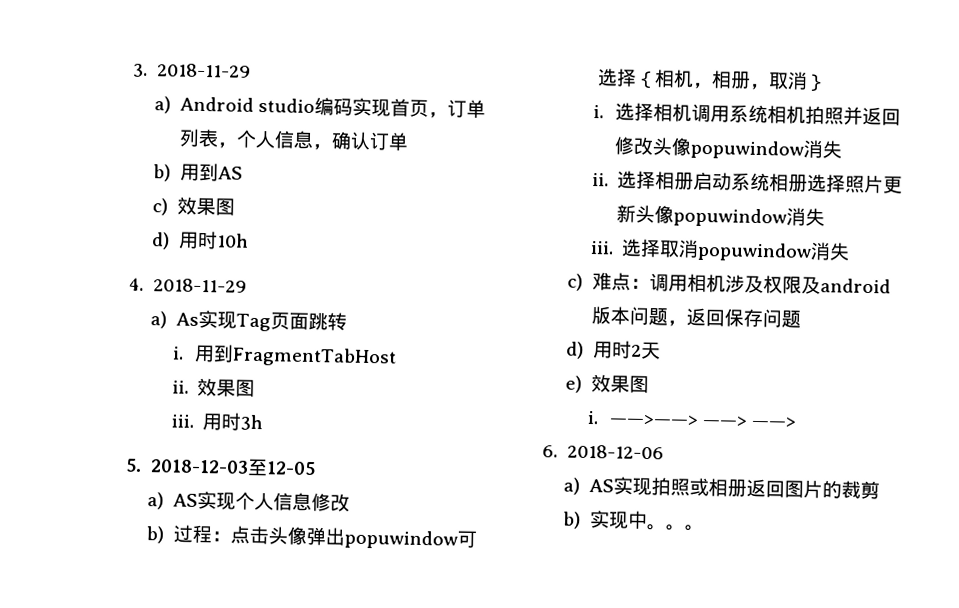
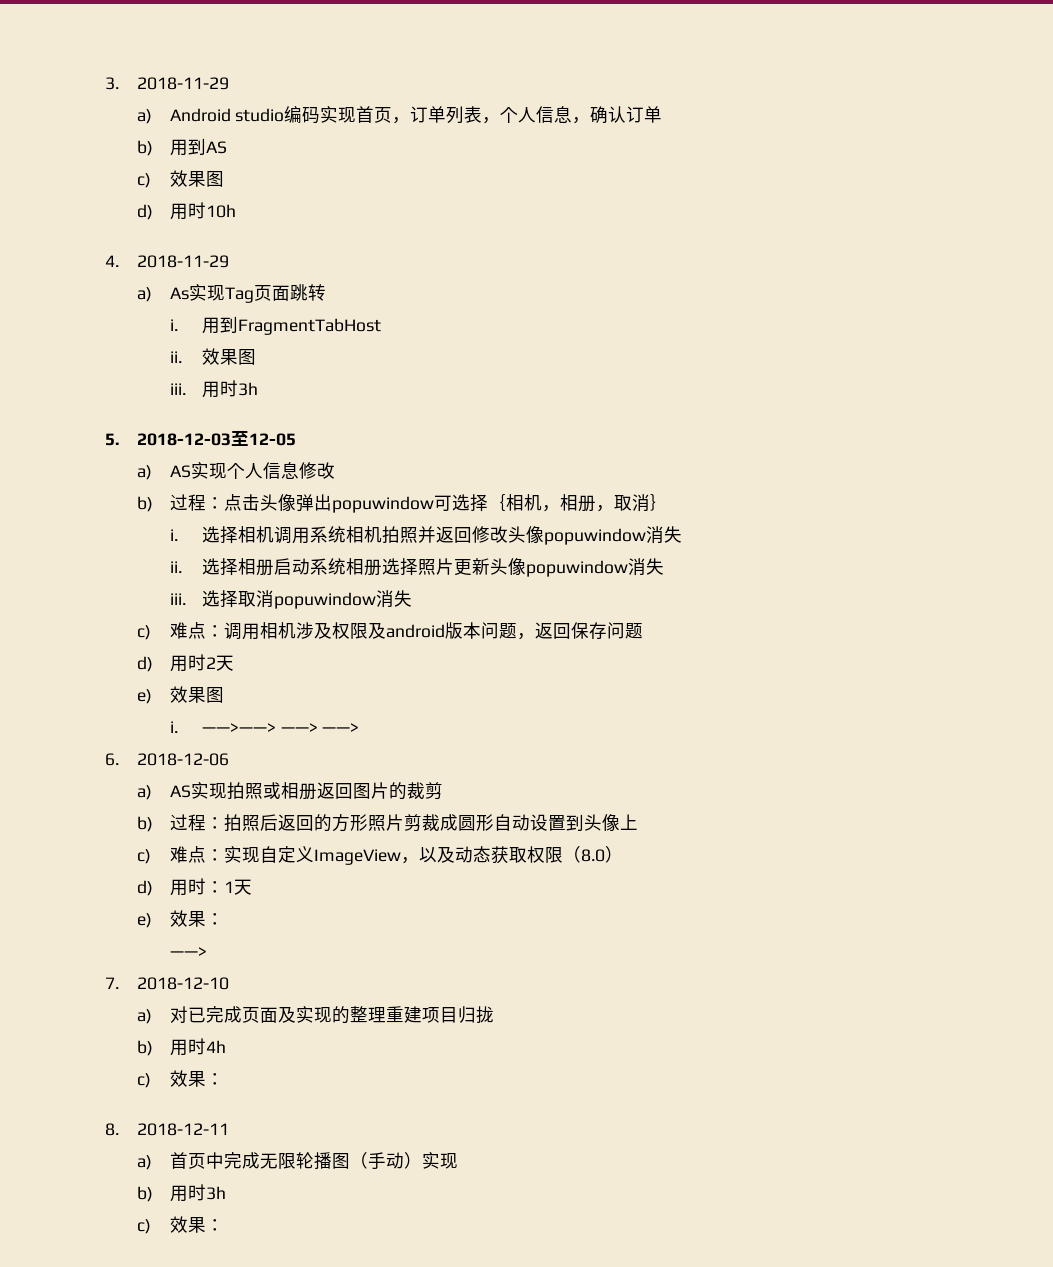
- b)实现中。。。
+ b)过程：拍照后返回的方形照片剪裁成圆形自动设置到头像上
+ c)难点：实现自定义ImageView，以及动态获取权限（8.0）
+ d)用时：1天
+ e)效果：
+ ——>
+ 7. 2018-12-10
+ a)对已完成页面及实现的整理重建项目归拢
+ b)用时4h
+ c)效果：
+ 8. 2018-12-11
+ a)首页中完成无限轮播图（手动）实现
+ b)用时3h
+ c)效果：

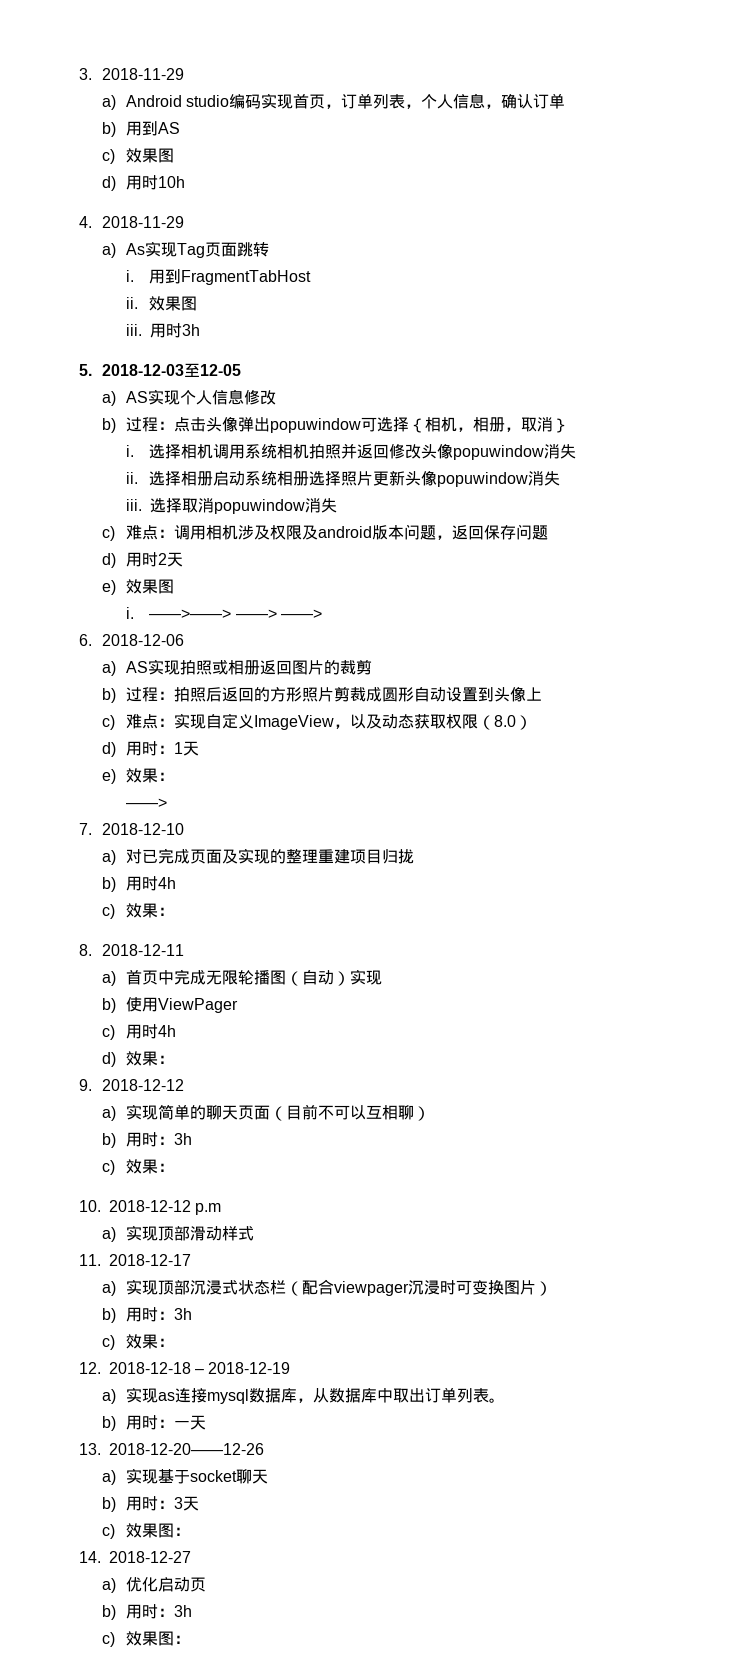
- a)首页中完成无限轮播图（手动）实现
+ a)首页中完成无限轮播图（自动）实现
- b)用时3h
+ b)使用ViewPager
+ c)用时4h
+ d)效果：
+ 9. 2018-12-12
+ a)实现简单的聊天页面（目前不可以互相聊）
+ b)用时：3h
  c)效果：
+ 10. 2018-12-12 p.m
+ a)实现顶部滑动样式
+ 11. 2018-12-17
+ a)实现顶部沉浸式状态栏（配合viewpager沉浸时可变换图片）
+ b)用时：3h
+ c)效果：
+ 12. 2018-12-18 – 2018-12-19
+ a)实现as连接mysql数据库，从数据库中取出订单列表。
+ b)用时：一天
+ 13. 2018-12-20——12-26
+ a)实现基于socket聊天
+ b)用时：3天
+ c)效果图：
+ 14. 2018-12-27
+ a)优化启动页
+ b)用时：3h
+ c)效果图：

